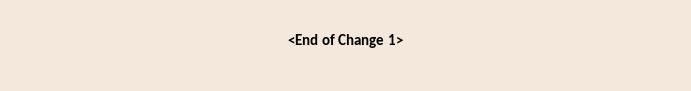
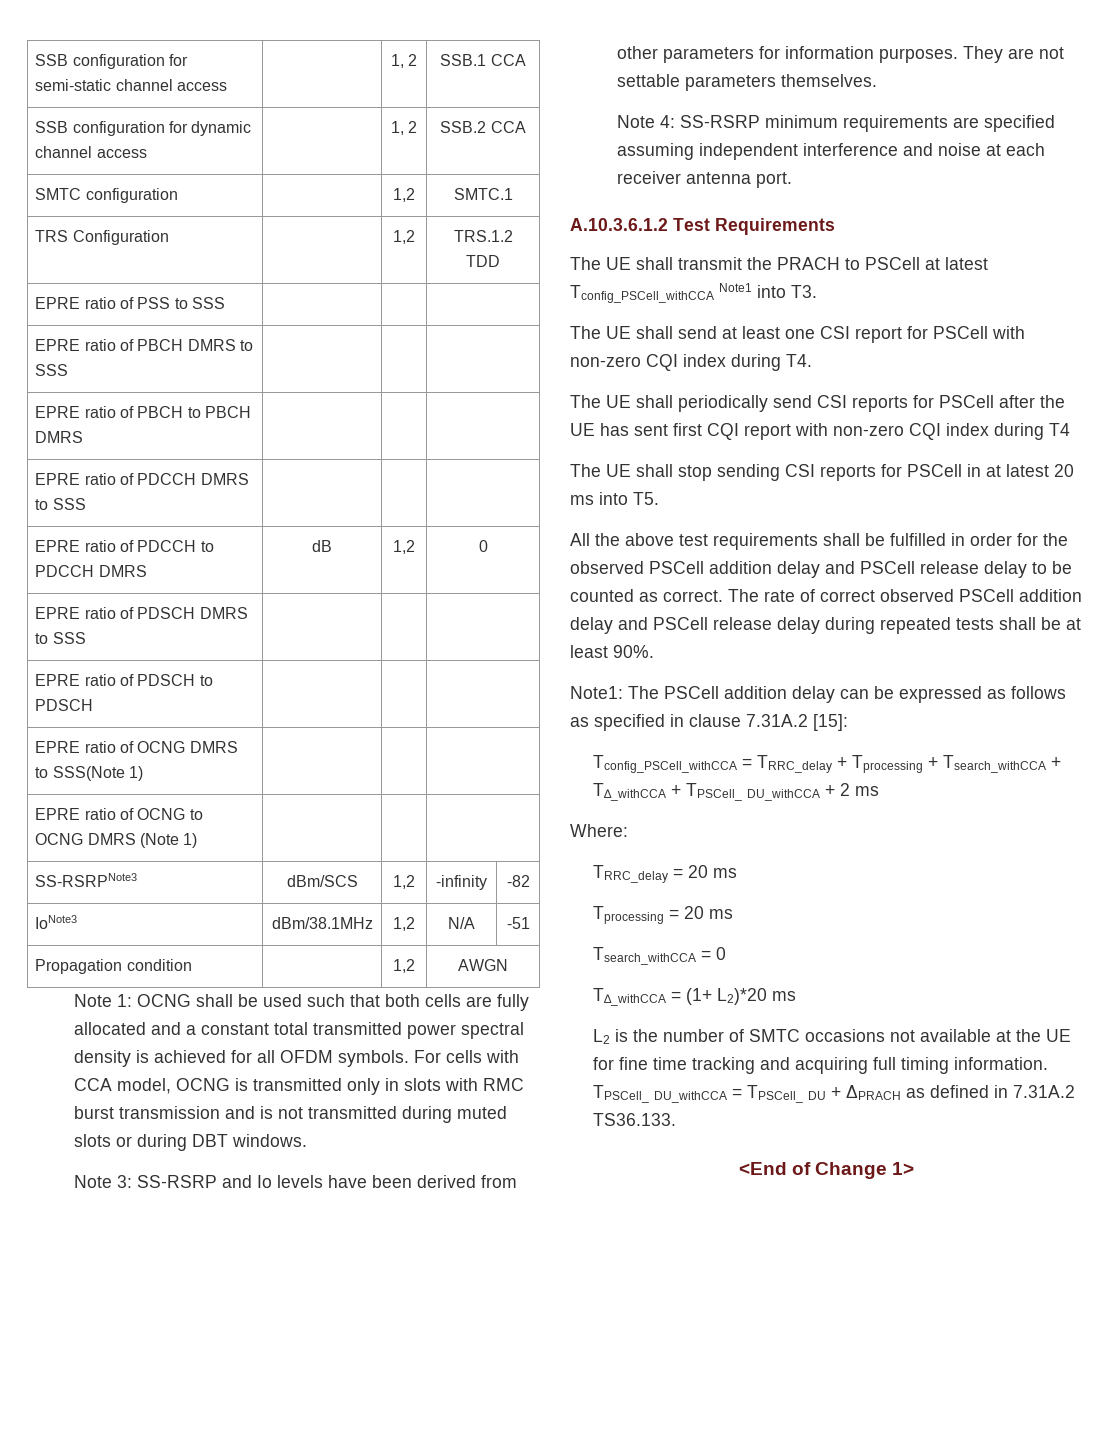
+ SSB configuration for semi-static channel access | | 1, 2 | SSB.1 CCA
+ SSB configuration for dynamic channel access | | 1, 2 | SSB.2 CCA
+ SMTC configuration | | 1,2 | SMTC.1
+ TRS Configuration | | 1,2 | TRS.1.2 TDD
+ EPRE ratio of PSS to SSS | | |
+ EPRE ratio of PBCH DMRS to SSS | | |
+ EPRE ratio of PBCH to PBCH DMRS | | |
+ EPRE ratio of PDCCH DMRS to SSS | | |
+ EPRE ratio of PDCCH to PDCCH DMRS | dB | 1,2 | 0
+ EPRE ratio of PDSCH DMRS to SSS | | |
+ EPRE ratio of PDSCH to PDSCH | | |
+ EPRE ratio of OCNG DMRS to SSS(Note 1) | | |
+ EPRE ratio of OCNG to OCNG DMRS (Note 1) | | |
+ SS-RSRPNote3 | dBm/SCS | 1,2 | -infinity | -82
+ IoNote3 | dBm/38.1MHz | 1,2 | N/A | -51
+ Propagation condition | | 1,2 | AWGN
+ Note 1: OCNG shall be used such that both cells are fully allocated and a constant total transmitted power spectral density is achieved for all OFDM symbols. For cells with CCA model, OCNG is transmitted only in slots with RMC burst transmission and is not transmitted during muted slots or during DBT windows.
+ Note 3: SS-RSRP and Io levels have been derived from other parameters for information purposes. They are not settable parameters themselves.
+ Note 4: SS-RSRP minimum requirements are specified assuming independent interference and noise at each receiver antenna port.
+ A.10.3.6.1.2 Test Requirements
+ The UE shall transmit the PRACH to PSCell at latest Tconfig_PSCell_withCCA Note1 into T3.
+ The UE shall send at least one CSI report for PSCell with non-zero CQI index during T4.
+ The UE shall periodically send CSI reports for PSCell after the UE has sent first CQI report with non-zero CQI index during T4
+ The UE shall stop sending CSI reports for PSCell in at latest 20 ms into T5.
+ All the above test requirements shall be fulfilled in order for the observed PSCell addition delay and PSCell release delay to be counted as correct. The rate of correct observed PSCell addition delay and PSCell release delay during repeated tests shall be at least 90%.
+ Note1: The PSCell addition delay can be expressed as follows as specified in clause 7.31A.2 [15]:
+ Tconfig_PSCell_withCCA = TRRC_delay + Tprocessing + Tsearch_withCCA + T∆_withCCA + TPSCell_ DU_withCCA + 2 ms
+ Where:
+ TRRC_delay = 20 ms
+ Tprocessing = 20 ms
+ Tsearch_withCCA = 0
+ T∆_withCCA = (1+ L2)*20 ms
+ L2 is the number of SMTC occasions not available at the UE for fine time tracking and acquiring full timing information. TPSCell_ DU_withCCA = TPSCell_ DU + ΔPRACH as defined in 7.31A.2 TS36.133.

